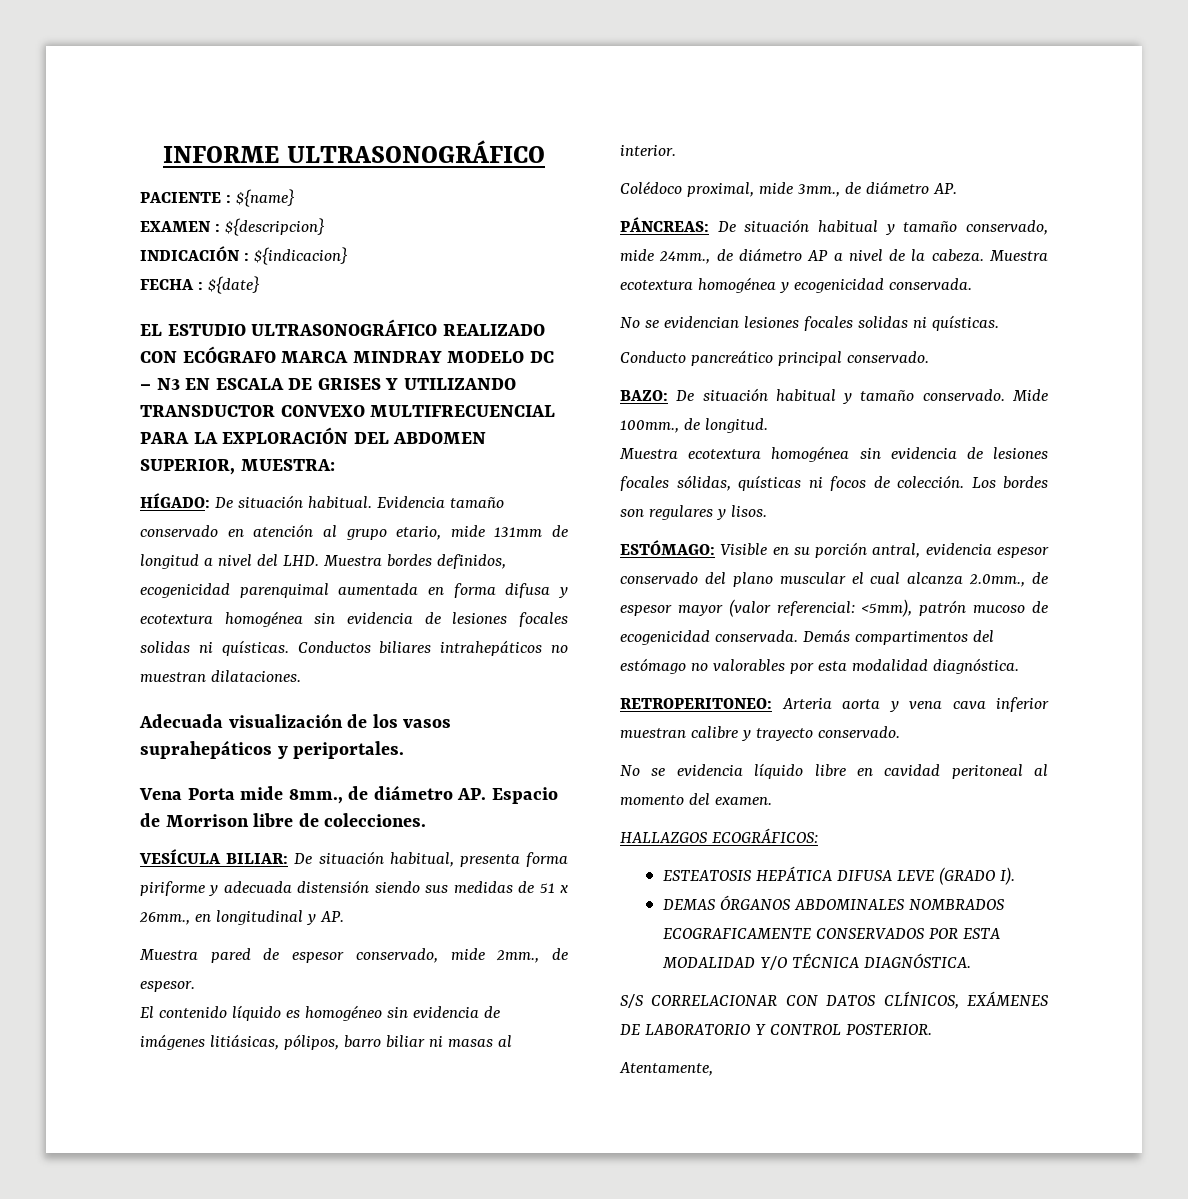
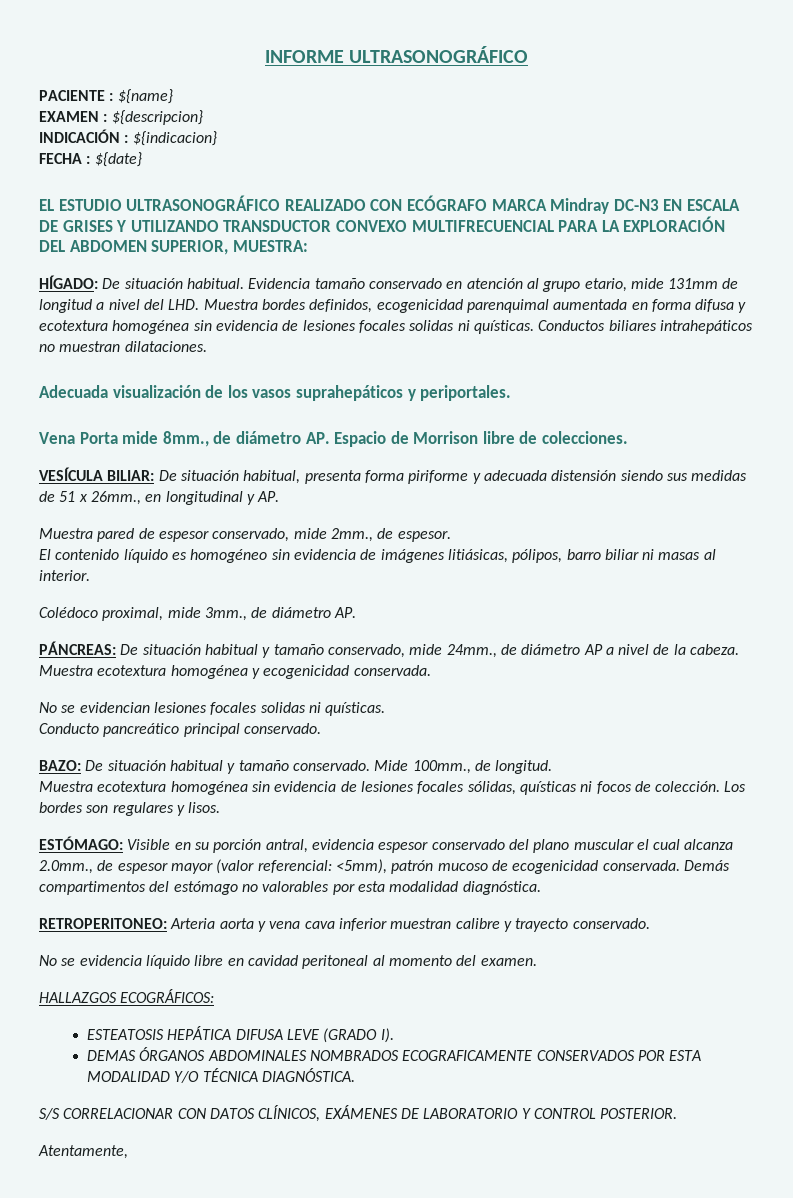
- EL ESTUDIO ULTRASONOGRÁFICO REALIZADO CON ECÓGRAFO MARCA MINDRAY MODELO DC – N3 EN ESCALA DE GRISES Y UTILIZANDO TRANSDUCTOR CONVEXO MULTIFRECUENCIAL PARA LA EXPLORACIÓN DEL ABDOMEN SUPERIOR, MUESTRA:
+ EL ESTUDIO ULTRASONOGRÁFICO REALIZADO CON ECÓGRAFO MARCA Mindray DC-N3 EN ESCALA DE GRISES Y UTILIZANDO TRANSDUCTOR CONVEXO MULTIFRECUENCIAL PARA LA EXPLORACIÓN DEL ABDOMEN SUPERIOR, MUESTRA:

